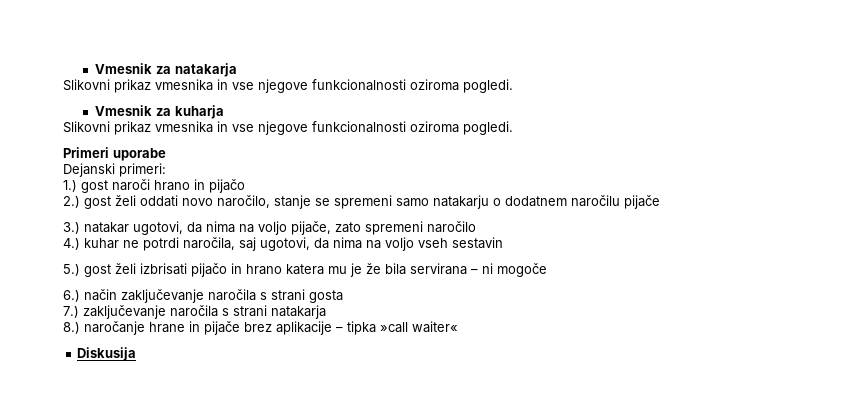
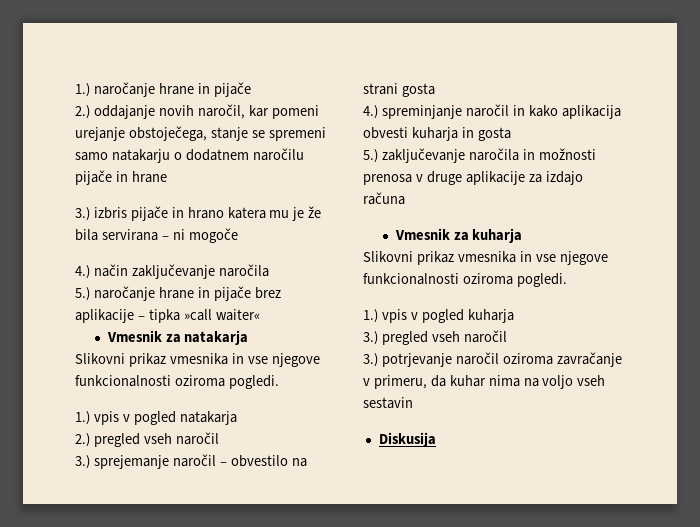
+ 1.) naročanje hrane in pijače
+ 2.) oddajanje novih naročil, kar pomeni urejanje obstoječega, stanje se spremeni samo natakarju o dodatnem naročilu pijače in hrane
+ 3.) izbris pijače in hrano katera mu je že bila servirana – ni mogoče
+ 4.) način zaključevanje naročila
+ 5.) naročanje hrane in pijače brez aplikacije – tipka »call waiter«
+ 1.) vpis v pogled natakarja
+ 2.) pregled vseh naročil
+ 3.) sprejemanje naročil – obvestilo na strani gosta
+ 4.) spreminjanje naročil in kako aplikacija obvesti kuharja in gosta
+ 5.) zaključevanje naročila in možnosti prenosa v druge aplikacije za izdajo računa
- Primeri uporabe
- Dejanski primeri:
- 1.) gost naroči hrano in pijačo
- 2.) gost želi oddati novo naročilo, stanje se spremeni samo natakarju o dodatnem naročilu pijače
- 3.) natakar ugotovi, da nima na voljo pijače, zato spremeni naročilo
- 4.) kuhar ne potrdi naročila, saj ugotovi, da nima na voljo vseh sestavin
+ 1.) vpis v pogled kuharja
+ 3.) pregled vseh naročil
+ 3.) potrjevanje naročil oziroma zavračanje v primeru, da kuhar nima na voljo vseh sestavin
- 5.) gost želi izbrisati pijačo in hrano katera mu je že bila servirana – ni mogoče
- 6.) način zaključevanje naročila s strani gosta
- 7.) zaključevanje naročila s strani natakarja
- 8.) naročanje hrane in pijače brez aplikacije – tipka »call waiter«

